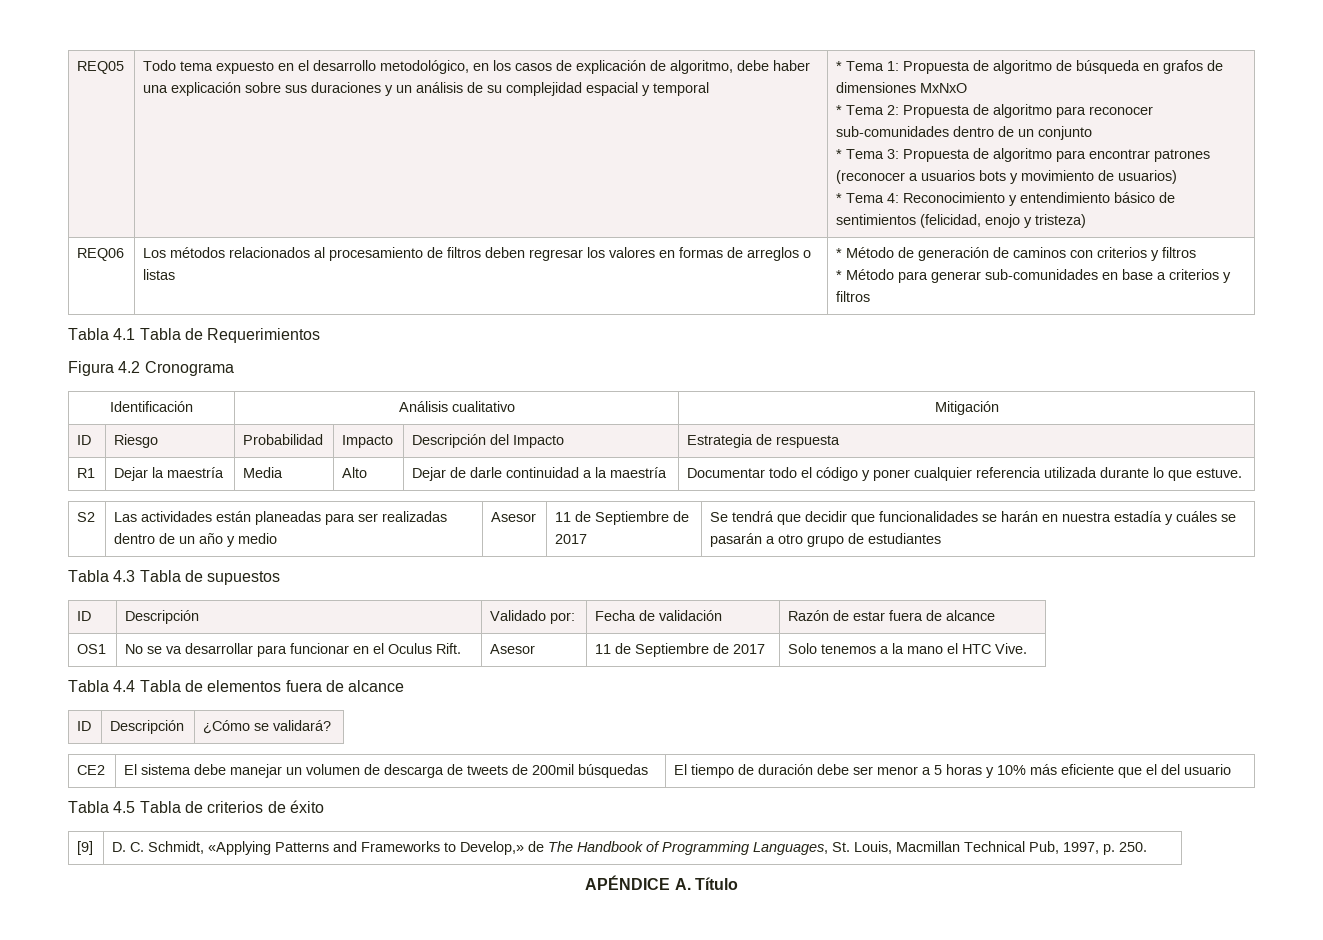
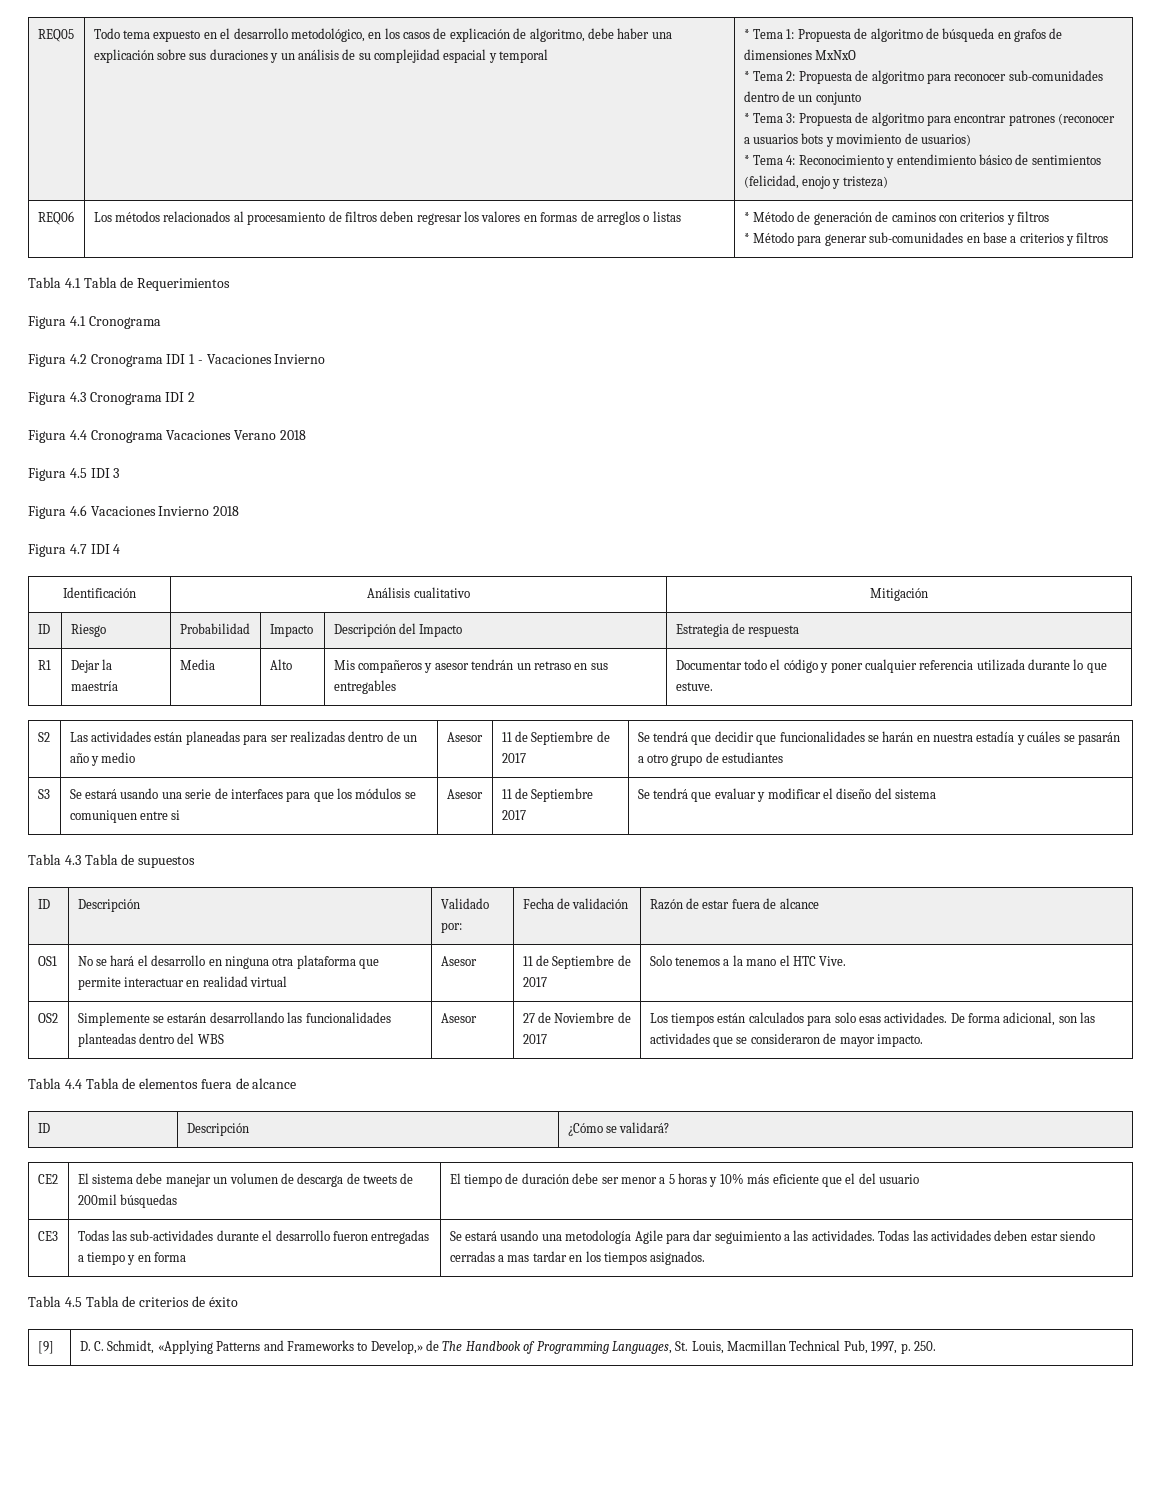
+ Figura 4.1 Cronograma
- Figura 4.2 Cronograma
+ Figura 4.2 Cronograma IDI 1 - Vacaciones Invierno
+ Figura 4.3 Cronograma IDI 2
+ Figura 4.4 Cronograma Vacaciones Verano 2018
+ Figura 4.5 IDI 3
+ Figura 4.6 Vacaciones Invierno 2018
+ Figura 4.7 IDI 4
- R1 | Dejar la maestría | Media | Alto | Dejar de darle continuidad a la maestría | Documentar todo el código y poner cualquier referencia utilizada durante lo que estuve.
+ R1 | Dejar la maestría | Media | Alto | Mis compañeros y asesor tendrán un retraso en sus entregables | Documentar todo el código y poner cualquier referencia utilizada durante lo que estuve.
+ S3 | Se estará usando una serie de interfaces para que los módulos se comuniquen entre si | Asesor | 11 de Septiembre 2017 | Se tendrá que evaluar y modificar el diseño del sistema
- OS1 | No se va desarrollar para funcionar en el Oculus Rift. | Asesor | 11 de Septiembre de 2017 | Solo tenemos a la mano el HTC Vive.
+ OS1 | No se hará el desarrollo en ninguna otra plataforma que permite interactuar en realidad virtual | Asesor | 11 de Septiembre de 2017 | Solo tenemos a la mano el HTC Vive.
+ OS2 | Simplemente se estarán desarrollando las funcionalidades planteadas dentro del WBS | Asesor | 27 de Noviembre de 2017 | Los tiempos están calculados para solo esas actividades. De forma adicional, son las actividades que se consideraron de mayor impacto.
+ CE3 | Todas las sub-actividades durante el desarrollo fueron entregadas a tiempo y en forma | Se estará usando una metodología Agile para dar seguimiento a las actividades. Todas las actividades deben estar siendo cerradas a mas tardar en los tiempos asignados.
- APÉNDICE A. Título

